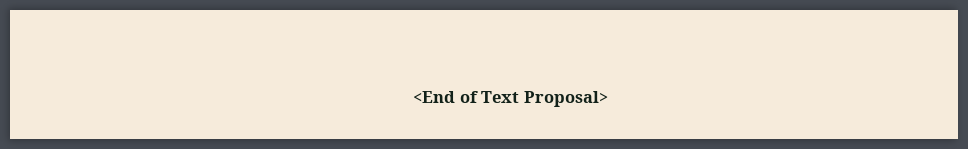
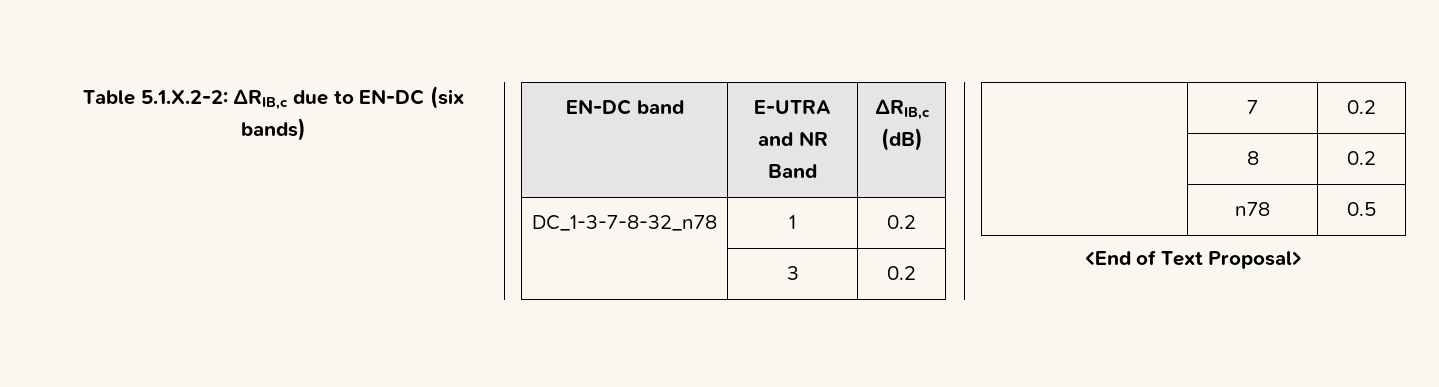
+ Table 5.1.X.2-2: ΔRIB,c due to EN-DC (six bands)
+ EN-DC band | E-UTRA and NR Band | ΔRIB,c (dB)
+ DC_1-3-7-8-32_n78 | 1 | 0.2
+ | 3 | 0.2
+ | 7 | 0.2
+ | 8 | 0.2
+ | n78 | 0.5

